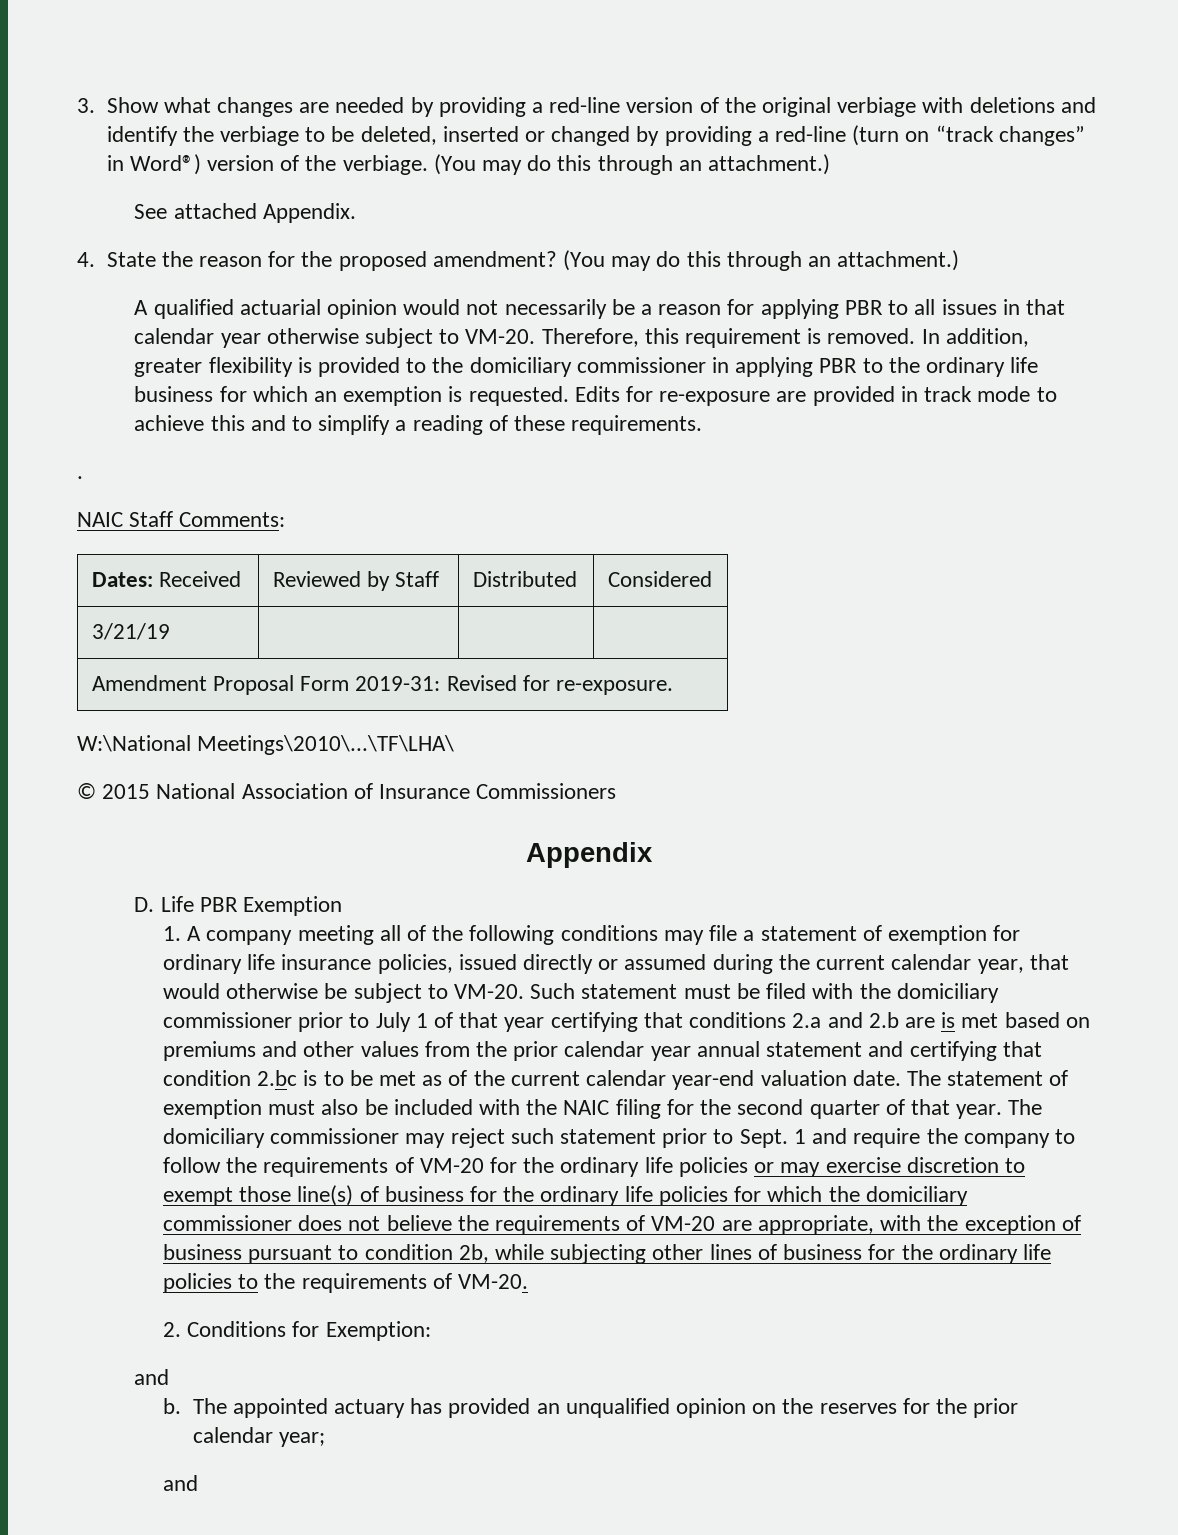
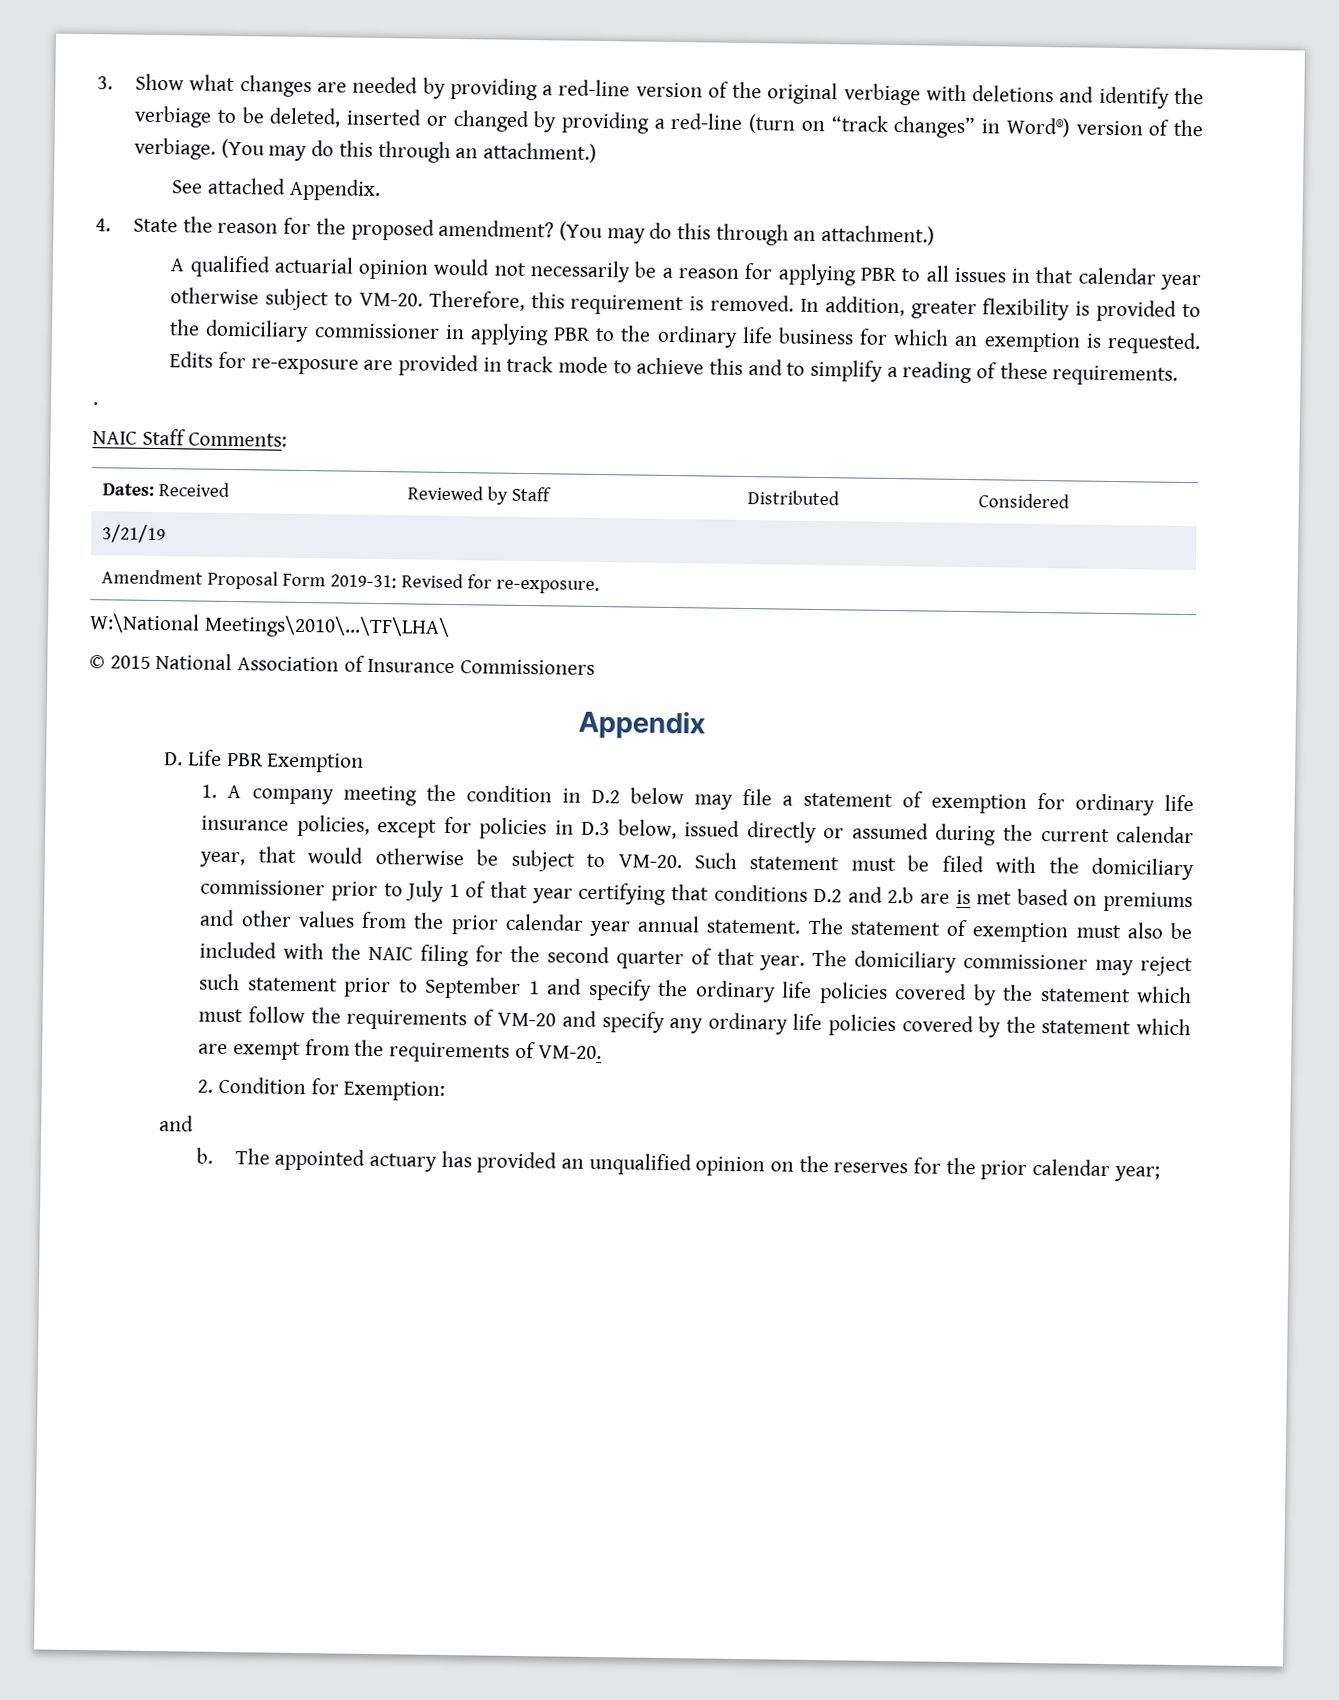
- 1. A company meeting all of the following conditions may file a statement of exemption for ordinary life insurance policies, issued directly or assumed during the current calendar year, that would otherwise be subject to VM-20.
+ 1. A company meeting the condition in D.2 below may file a statement of exemption for ordinary life insurance policies, except for policies in D.3 below, issued directly or assumed during the current calendar year, that would otherwise be subject to VM-20.
- Such statement must be filed with the domiciliary commissioner prior to July 1 of that year certifying that conditions 2.a and 2.b are is met based on premiums and other values from the prior calendar year annual statement and certifying that condition 2.bc is to be met as of the current calendar year-end valuation date.
+ Such statement must be filed with the domiciliary commissioner prior to July 1 of that year certifying that conditions D.2 and 2.b are is met based on premiums and other values from the prior calendar year annual statement.
- The domiciliary commissioner may reject such statement prior to Sept. 1 and require the company to follow the requirements of VM-20 for the ordinary life policies or may exercise discretion to exempt those line(s) of business for the ordinary life policies for which the domiciliary commissioner does not believe the requirements of VM-20 are appropriate, with the exception of business pursuant to condition 2b, while subjecting other lines of business for the ordinary life policies to the requirements of VM-20.
+ The domiciliary commissioner may reject such statement prior to September 1 and specify the ordinary life policies covered by the statement which must follow the requirements of VM-20 and specify any ordinary life policies covered by the statement which are exempt from the requirements of VM-20.
- 2. Conditions for Exemption:
+ 2. Condition for Exemption:
  The appointed actuary has provided an unqualified opinion on the reserves for the prior calendar year;
- and

